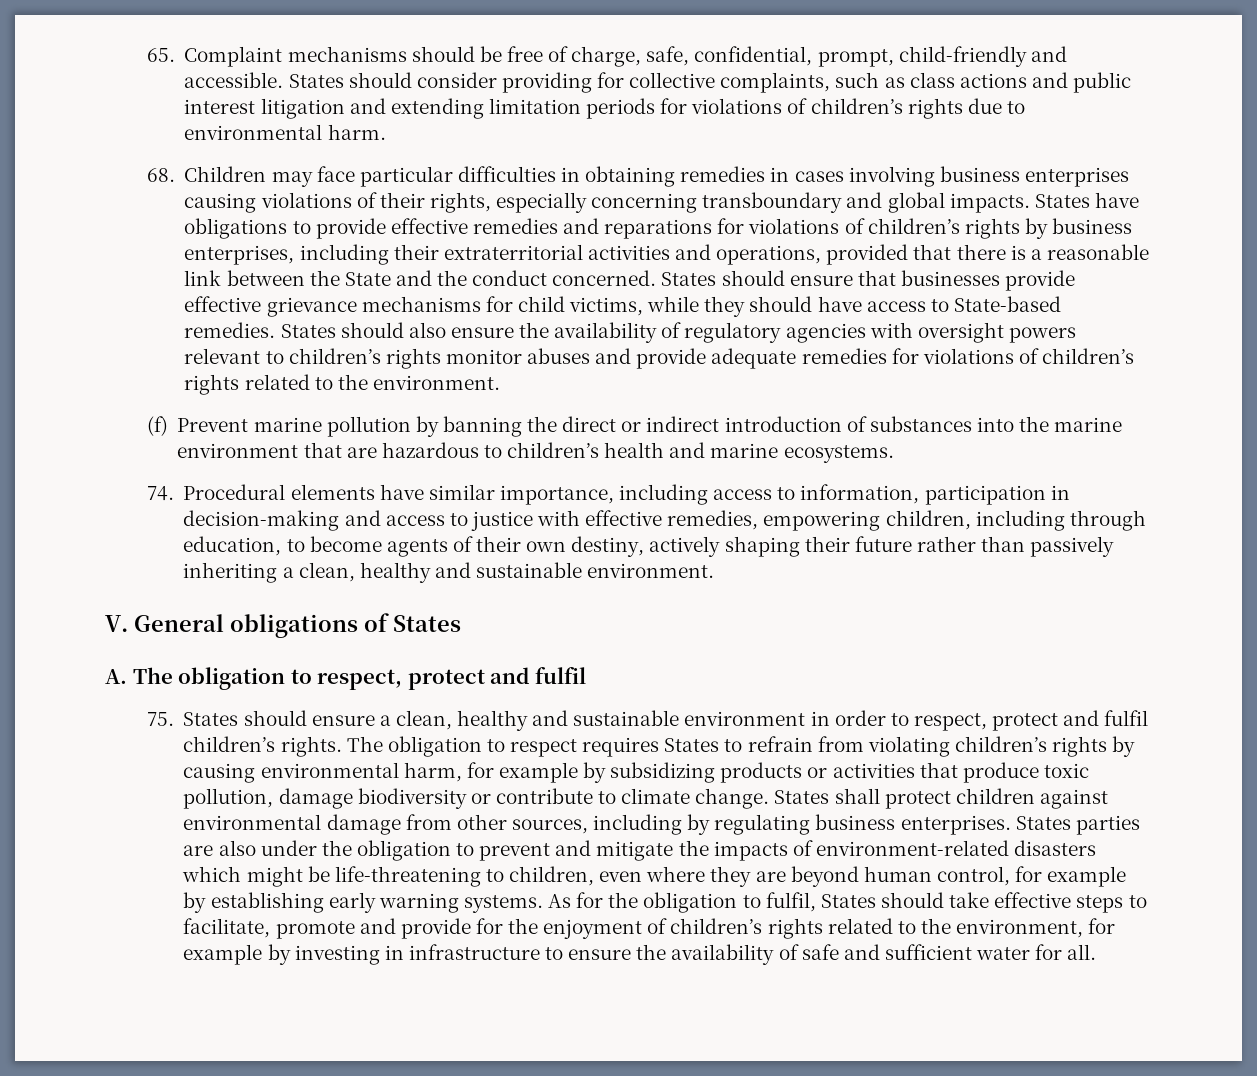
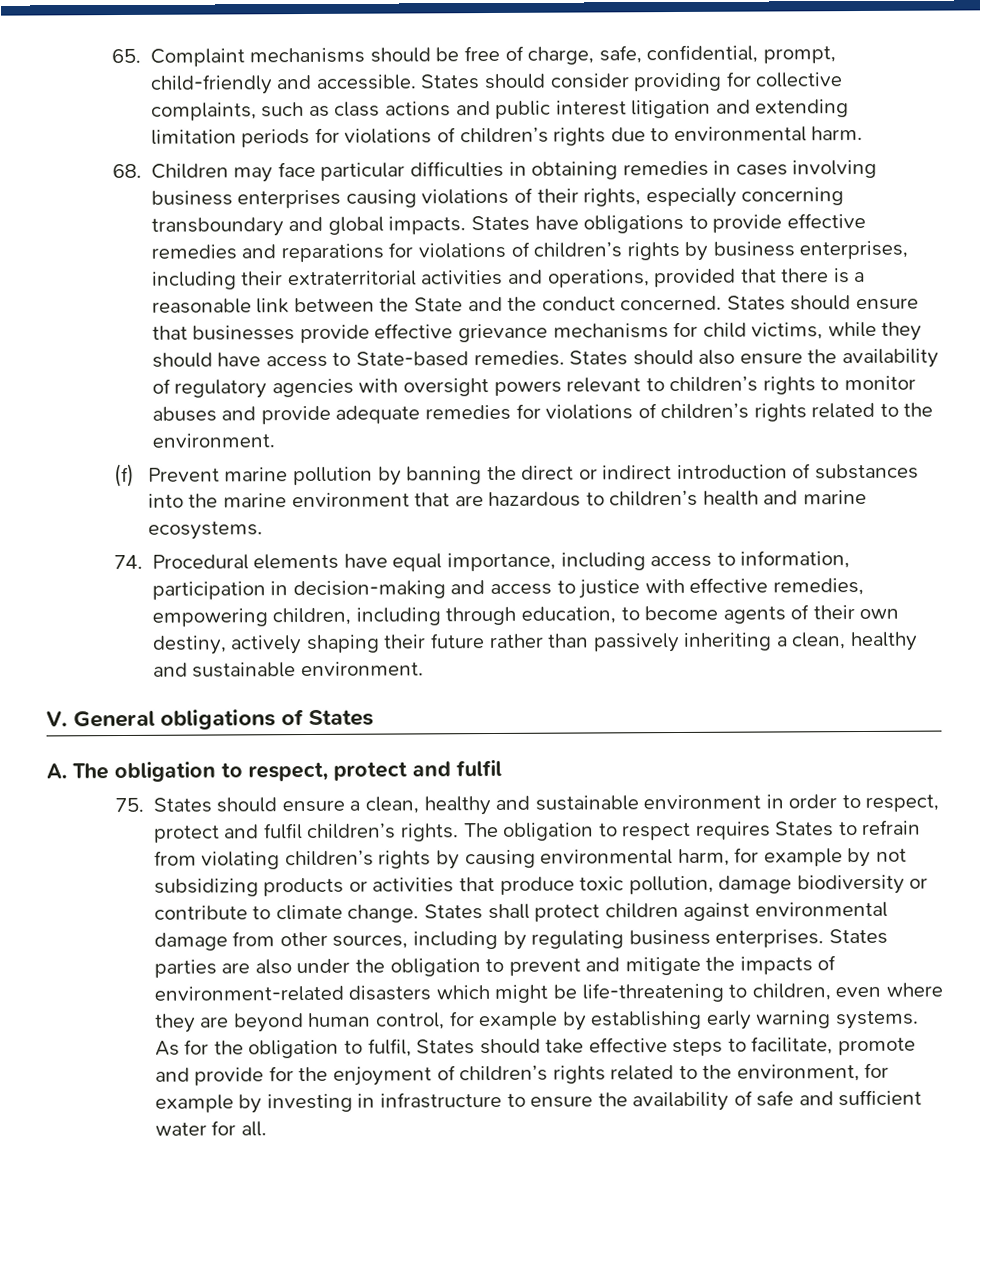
- States should also ensure the availability of regulatory agencies with oversight powers relevant to children’s rights monitor abuses and provide adequate remedies for violations of children’s rights related to the environment.
+ States should also ensure the availability of regulatory agencies with oversight powers relevant to children’s rights to monitor abuses and provide adequate remedies for violations of children’s rights related to the environment.
- 74. Procedural elements have similar importance, including access to information, participation in decision-making and access to justice with effective remedies, empowering children, including through education, to become agents of their own destiny, actively shaping their future rather than passively inheriting a clean, healthy and sustainable environment.
+ 74. Procedural elements have equal importance, including access to information, participation in decision-making and access to justice with effective remedies, empowering children, including through education, to become agents of their own destiny, actively shaping their future rather than passively inheriting a clean, healthy and sustainable environment.
- The obligation to respect requires States to refrain from violating children’s rights by causing environmental harm, for example by subsidizing products or activities that produce toxic pollution, damage biodiversity or contribute to climate change.
+ The obligation to respect requires States to refrain from violating children’s rights by causing environmental harm, for example by not subsidizing products or activities that produce toxic pollution, damage biodiversity or contribute to climate change.

